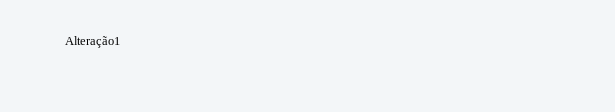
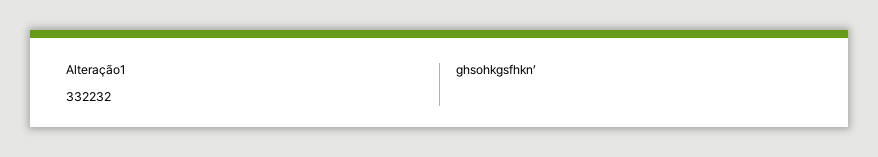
+ 332232
+ ghsohkgsfhkn’

